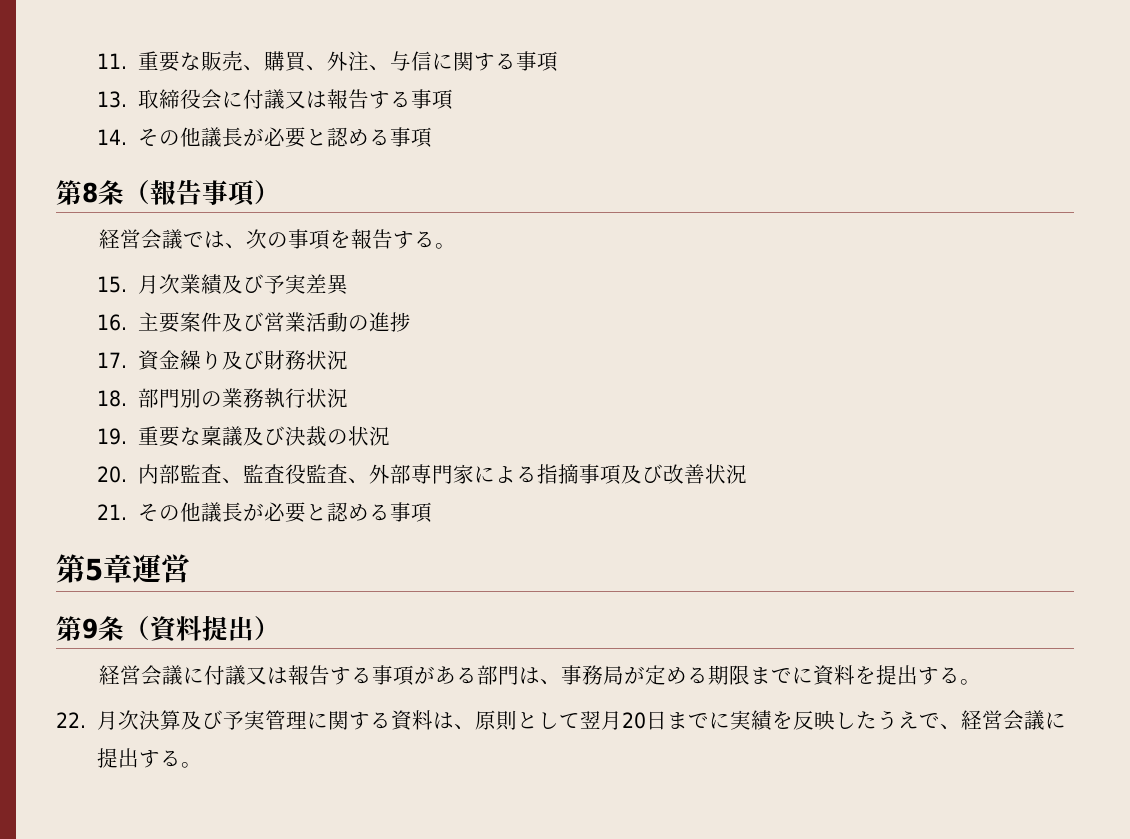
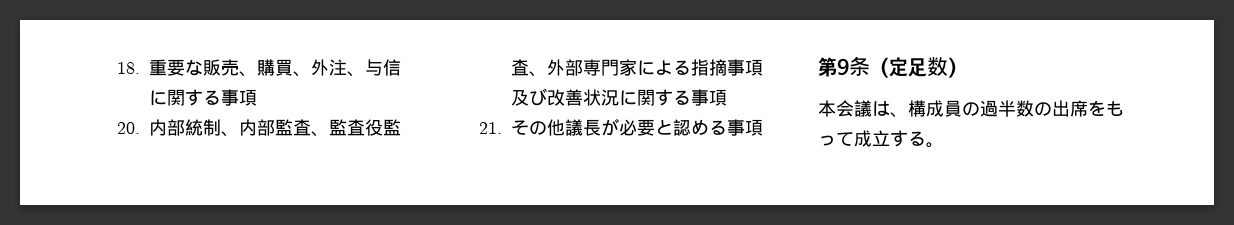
- 11.重要な販売、購買、外注、与信に関する事項
+ 18.重要な販売、購買、外注、与信に関する事項
- 13.取締役会に付議又は報告する事項
- 14.その他議長が必要と認める事項
- 第8条（報告事項）
- 経営会議では、次の事項を報告する。
- 15.月次業績及び予実差異
- 16.主要案件及び営業活動の進捗
- 17.資金繰り及び財務状況
- 18.部門別の業務執行状況
- 19.重要な稟議及び決裁の状況
- 20.内部監査、監査役監査、外部専門家による指摘事項及び改善状況
+ 20.内部統制、内部監査、監査役監査、外部専門家による指摘事項及び改善状況に関する事項
- 第5章運営
- 第9条（資料提出）
- 経営会議に付議又は報告する事項がある部門は、事務局が定める期限までに資料を提出する。
- 22.月次決算及び予実管理に関する資料は、原則として翌月20日までに実績を反映したうえで、経営会議に提出する。
+ 第9条（定足数）
+ 本会議は、構成員の過半数の出席をもって成立する。

